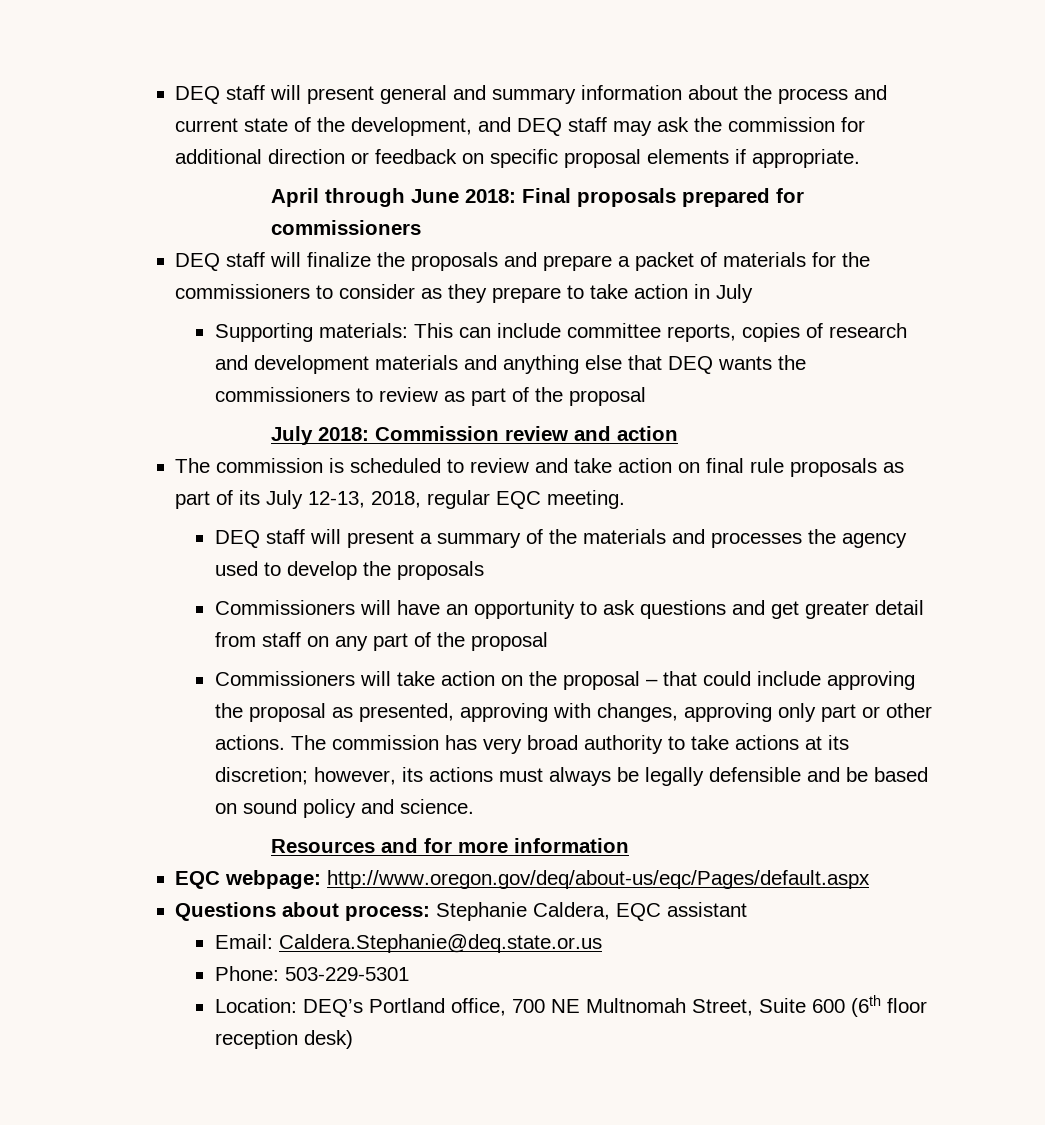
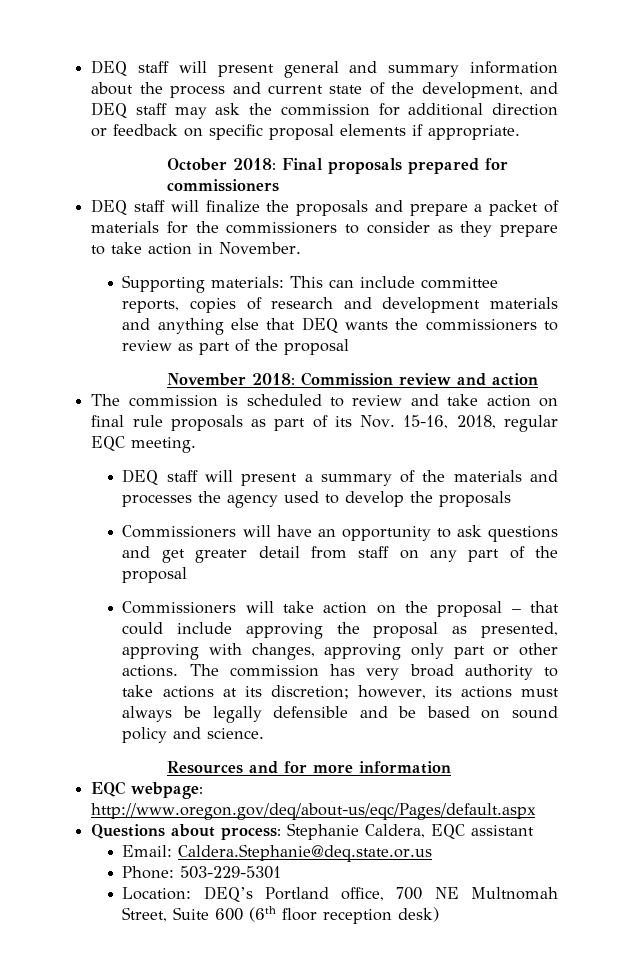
- April through June 2018: Final proposals prepared for commissioners
+ October 2018: Final proposals prepared for commissioners
- DEQ staff will finalize the proposals and prepare a packet of materials for the commissioners to consider as they prepare to take action in July
+ DEQ staff will finalize the proposals and prepare a packet of materials for the commissioners to consider as they prepare to take action in November.
- July 2018: Commission review and action
+ November 2018: Commission review and action
- The commission is scheduled to review and take action on final rule proposals as part of its July 12-13, 2018, regular EQC meeting.
+ The commission is scheduled to review and take action on final rule proposals as part of its Nov. 15-16, 2018, regular EQC meeting.

